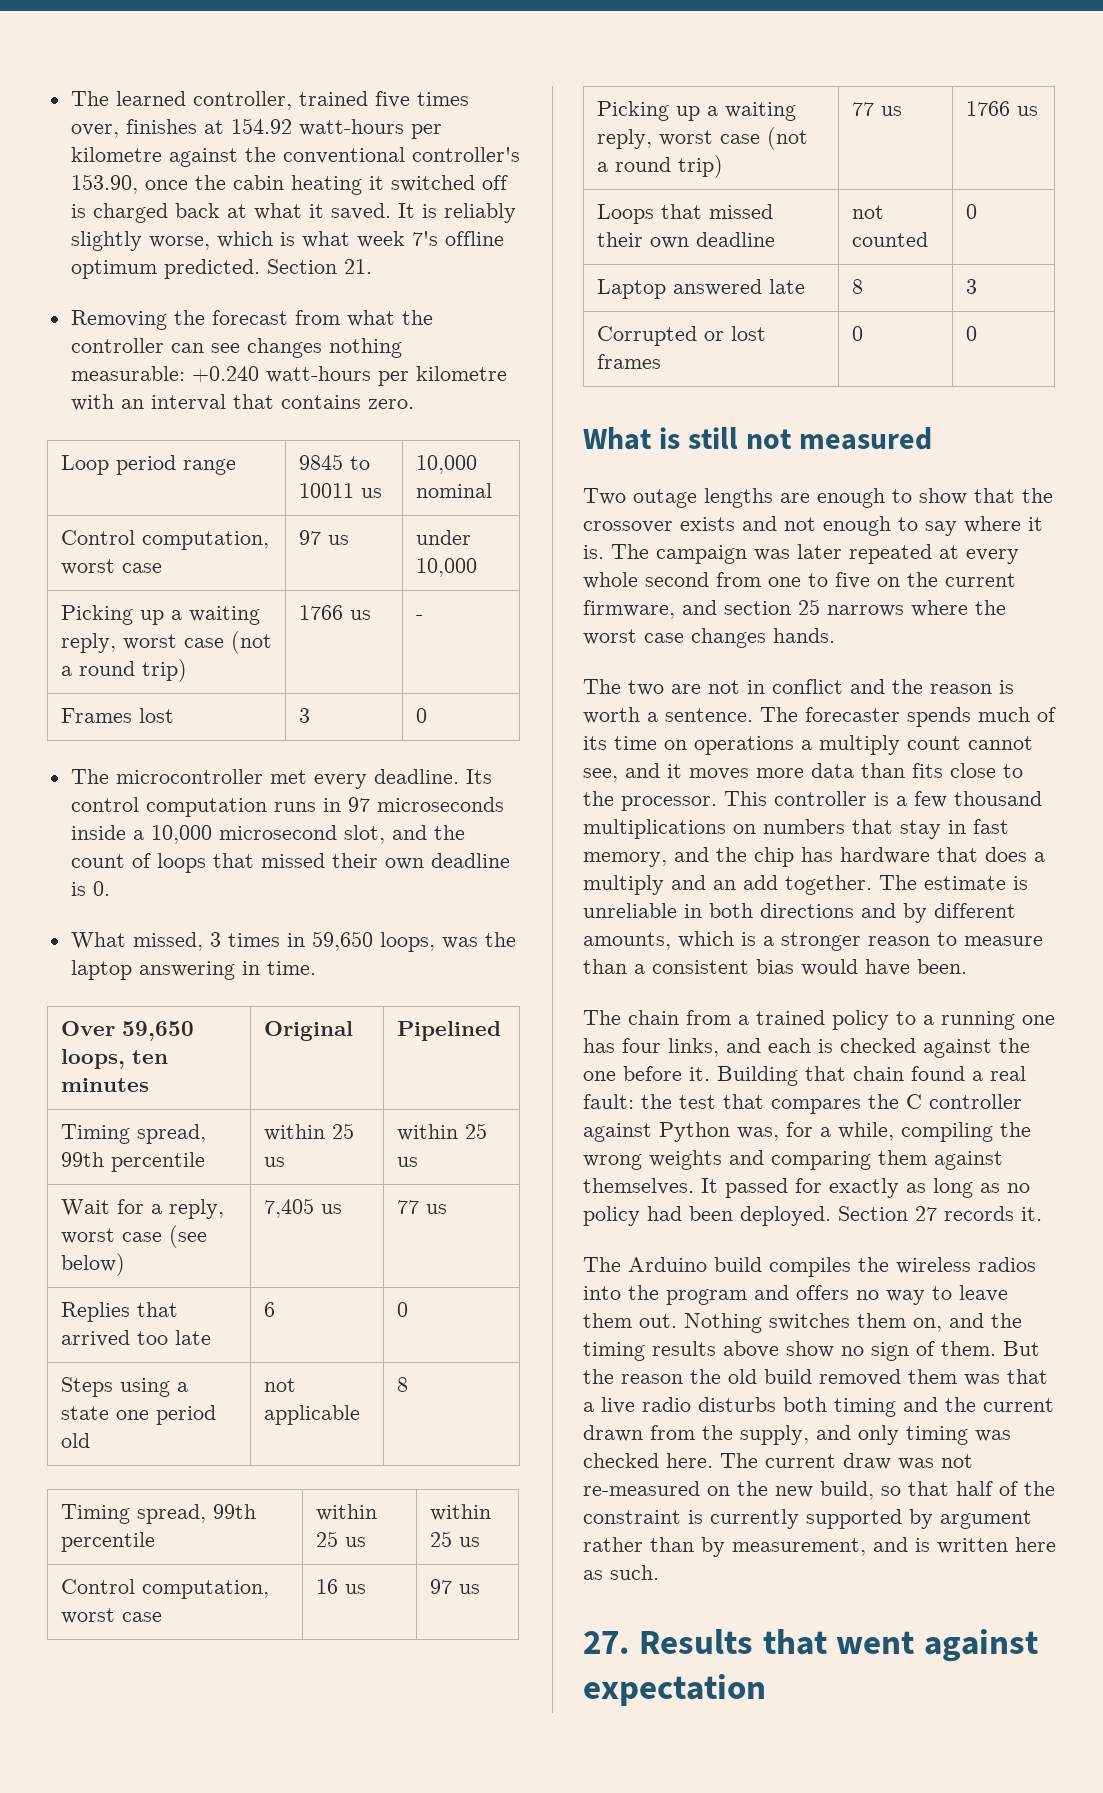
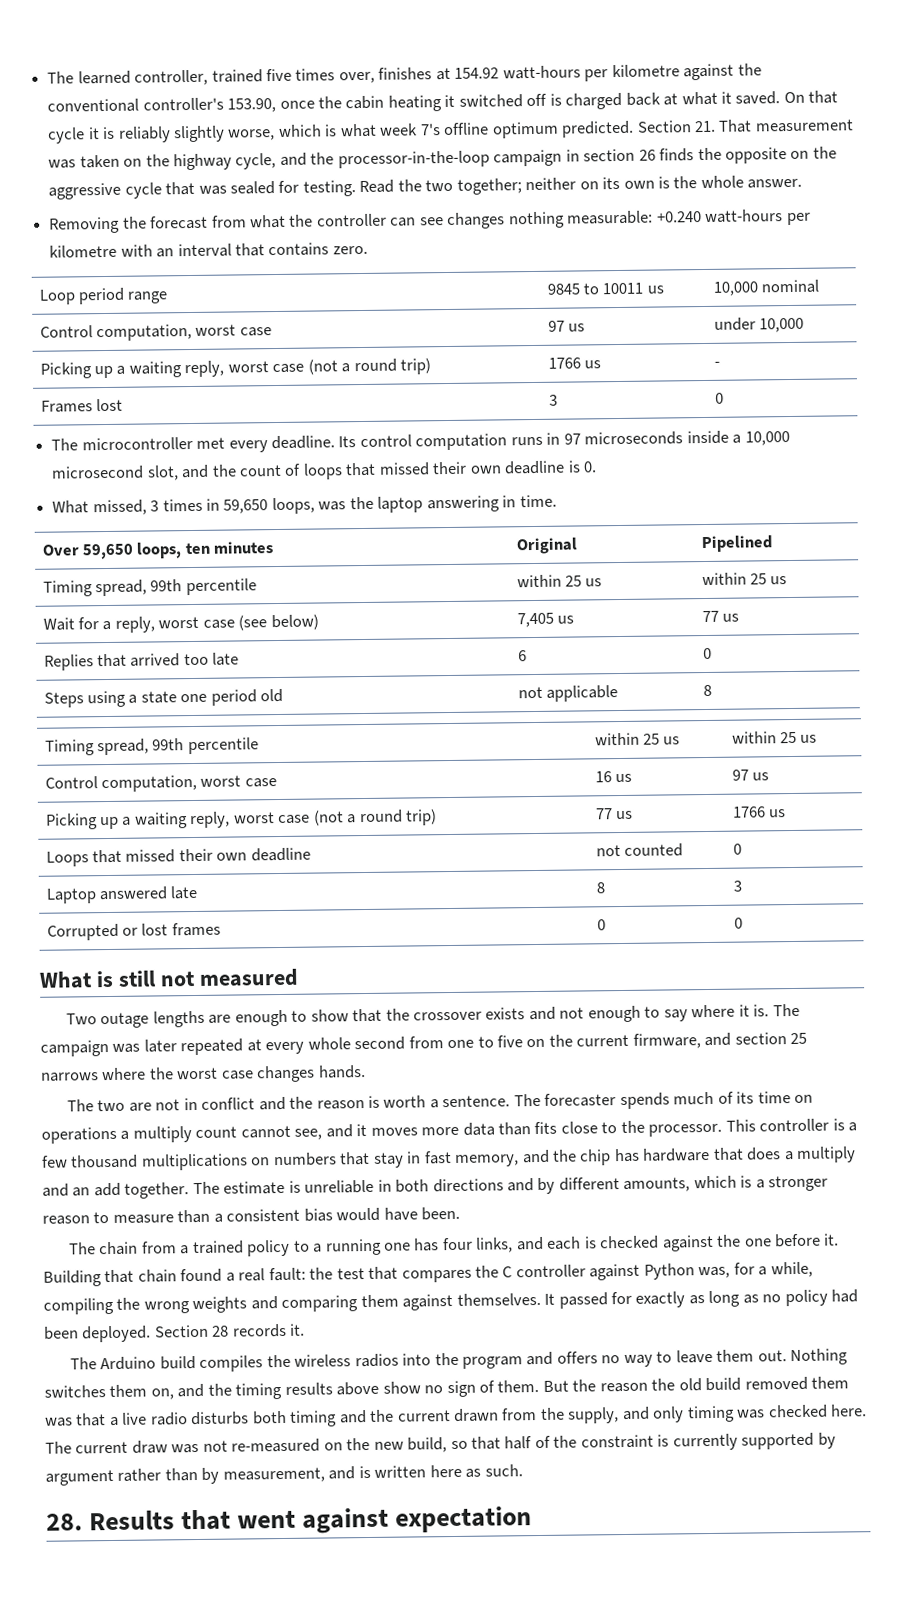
- It is reliably slightly worse, which is what week 7's offline optimum predicted.
+ On that cycle it is reliably slightly worse, which is what week 7's offline optimum predicted.
- Section 21.
+ Section 21. That measurement was taken on the highway cycle, and the processor-in-the-loop campaign in section 26 finds the opposite on the aggressive cycle that was sealed for testing. Read the two together; neither on its own is the whole answer.
- Section 27 records it.
+ Section 28 records it.
- 27. Results that went against expectation
+ 28. Results that went against expectation

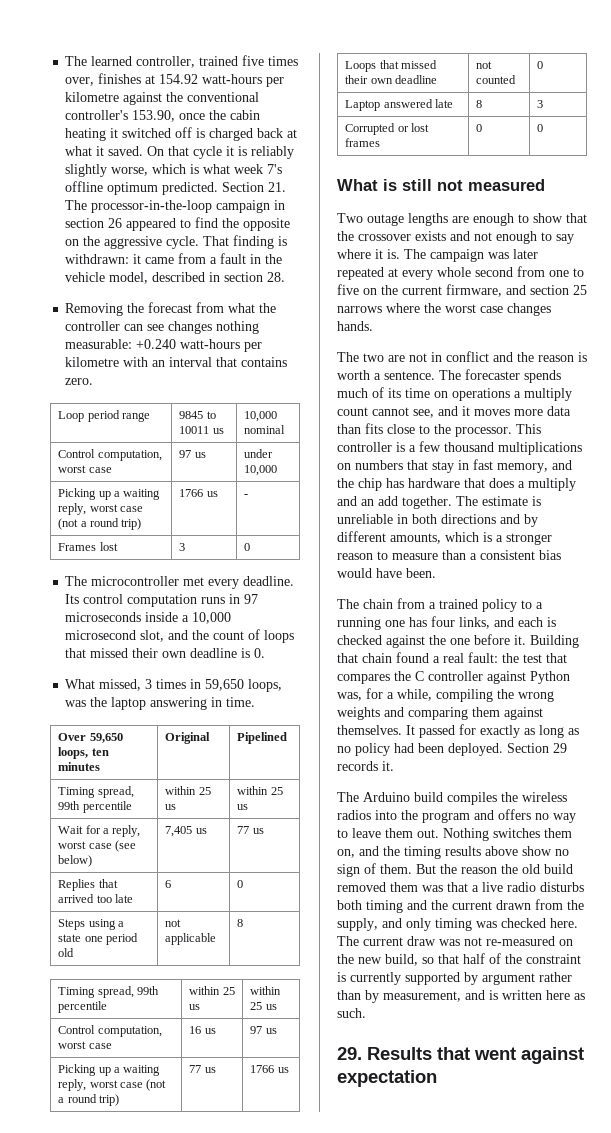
- Section 21. That measurement was taken on the highway cycle, and the processor-in-the-loop campaign in section 26 finds the opposite on the aggressive cycle that was sealed for testing. Read the two together; neither on its own is the whole answer.
+ Section 21. The processor-in-the-loop campaign in section 26 appeared to find the opposite on the aggressive cycle. That finding is withdrawn: it came from a fault in the vehicle model, described in section 28.
- Section 28 records it.
+ Section 29 records it.
- 28. Results that went against expectation
+ 29. Results that went against expectation

